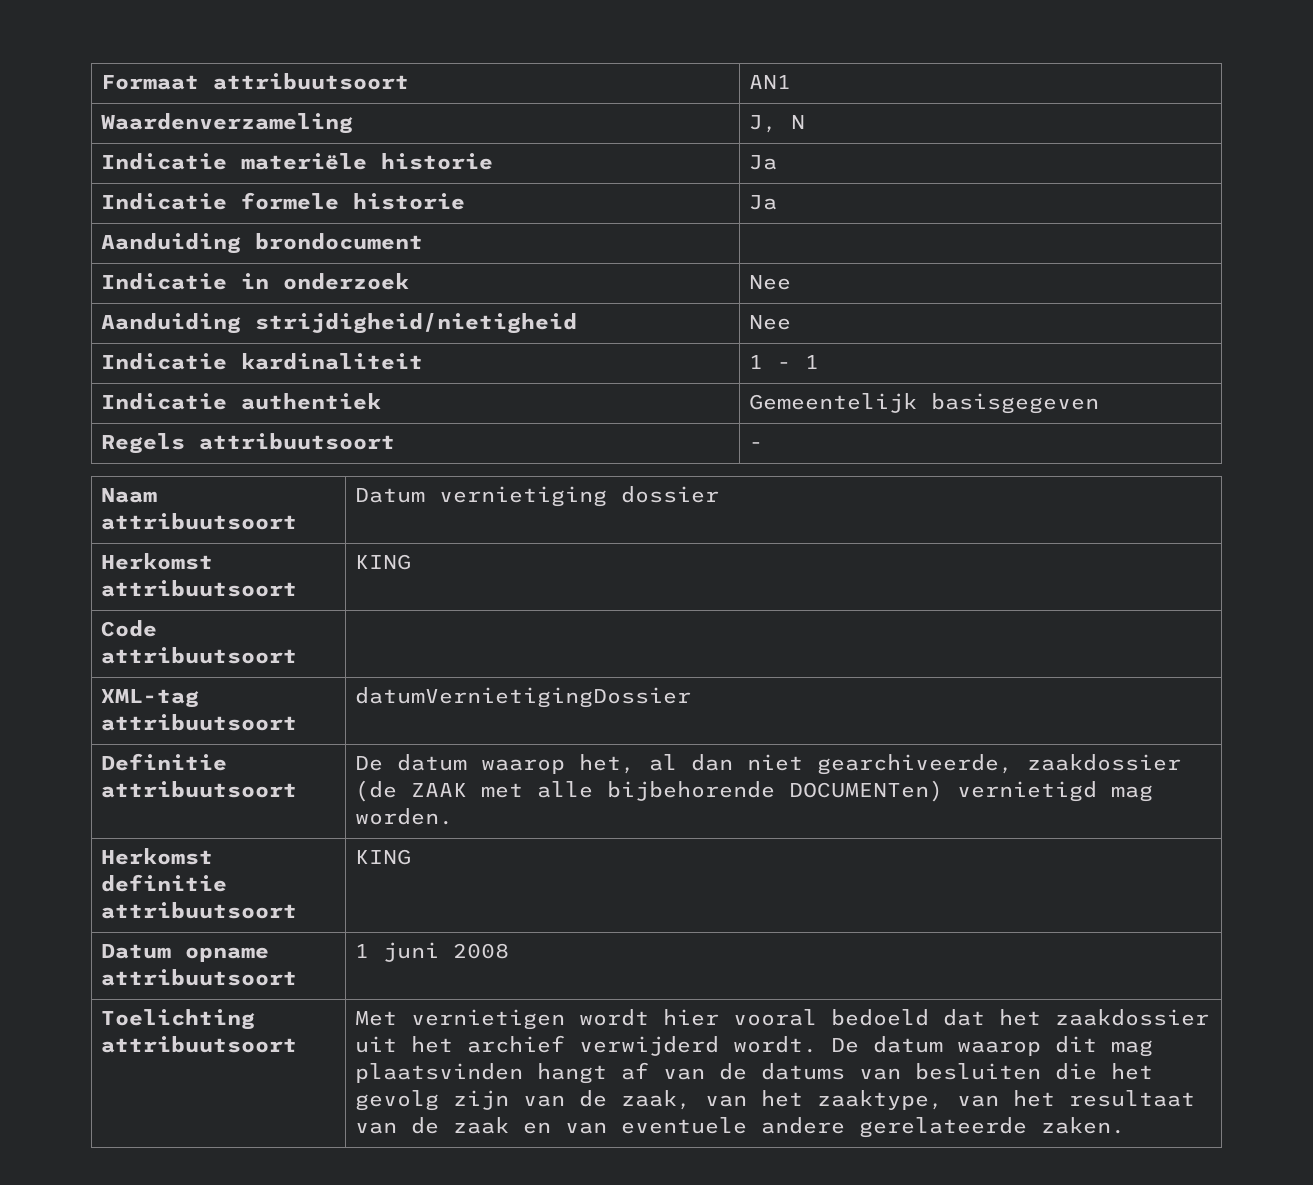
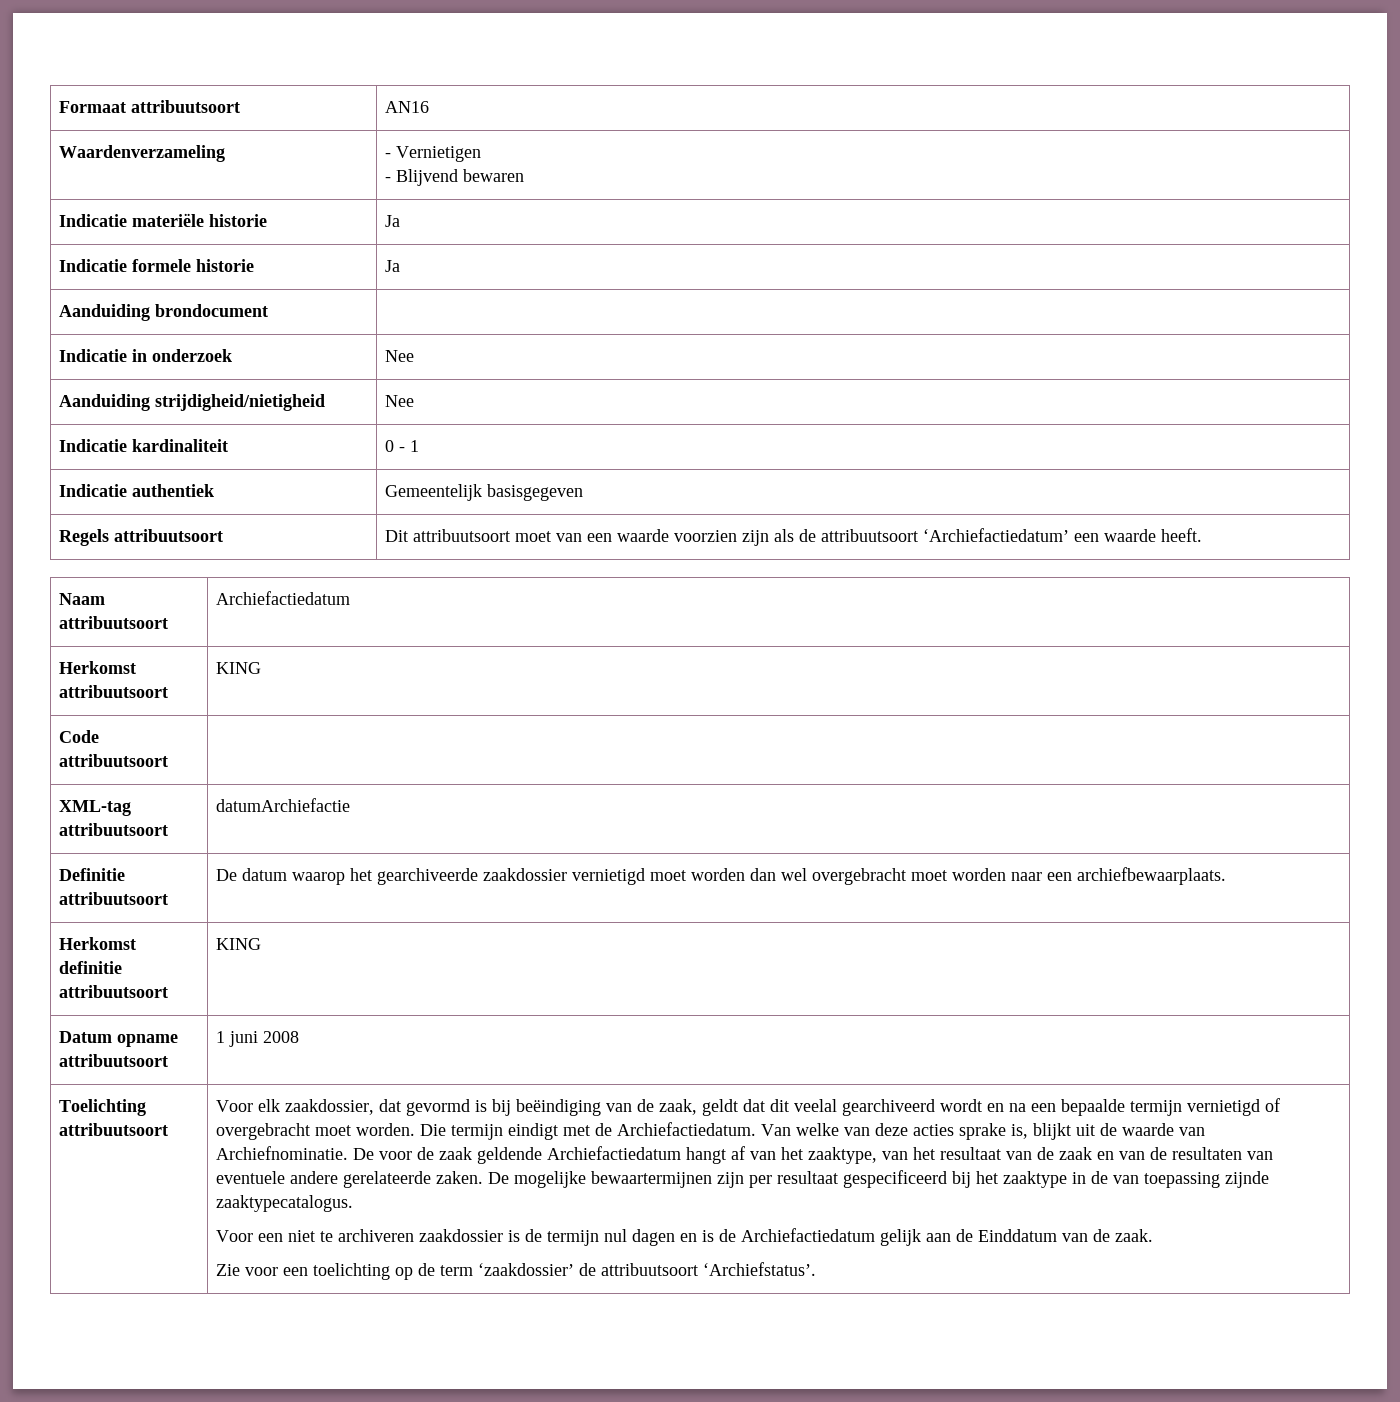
- Formaat attribuutsoort | AN1
+ Formaat attribuutsoort | AN16
- Waardenverzameling | J, N
+ Waardenverzameling | - Vernietigen
+ - Blijvend bewaren
- Indicatie kardinaliteit | 1 - 1
+ Indicatie kardinaliteit | 0 - 1
- Regels attribuutsoort | -
+ Regels attribuutsoort | Dit attribuutsoort moet van een waarde voorzien zijn als de attribuutsoort ‘Archiefactiedatum’ een waarde heeft.
- Naam attribuutsoort | Datum vernietiging dossier
+ Naam attribuutsoort | Archiefactiedatum
- XML-tag attribuutsoort | datumVernietigingDossier
+ XML-tag attribuutsoort | datumArchiefactie
- Definitie attribuutsoort | De datum waarop het, al dan niet gearchiveerde, zaakdossier (de ZAAK met alle bijbehorende DOCUMENTen) vernietigd mag worden.
+ Definitie attribuutsoort | De datum waarop het gearchiveerde zaakdossier vernietigd moet worden dan wel overgebracht moet worden naar een archiefbewaarplaats.
- Met vernietigen wordt hier vooral bedoeld dat het zaakdossier uit het archief verwijderd wordt. De datum waarop dit mag plaatsvinden hangt af van de datums van besluiten die het gevolg zijn van de zaak, van het zaaktype, van het resultaat van de zaak en van eventuele andere gerelateerde zaken.
+ Voor elk zaakdossier, dat gevormd is bij beëindiging van de zaak, geldt dat dit veelal gearchiveerd wordt en na een bepaalde termijn vernietigd of overgebracht moet worden. Die termijn eindigt met de Archiefactiedatum. Van welke van deze acties sprake is, blijkt uit de waarde van Archiefnominatie. De voor de zaak geldende Archiefactiedatum hangt af van het zaaktype, van het resultaat van de zaak en van de resultaten van eventuele andere gerelateerde zaken.
+ De mogelijke bewaartermijnen zijn per resultaat gespecificeerd bij het zaaktype in de van toepassing zijnde zaaktypecatalogus.
+ Voor een niet te archiveren zaakdossier is de termijn nul dagen en is de Archiefactiedatum gelijk aan de Einddatum van de zaak.
+ Zie voor een toelichting op de term ‘zaakdossier’ de attribuutsoort ‘Archiefstatus’.

